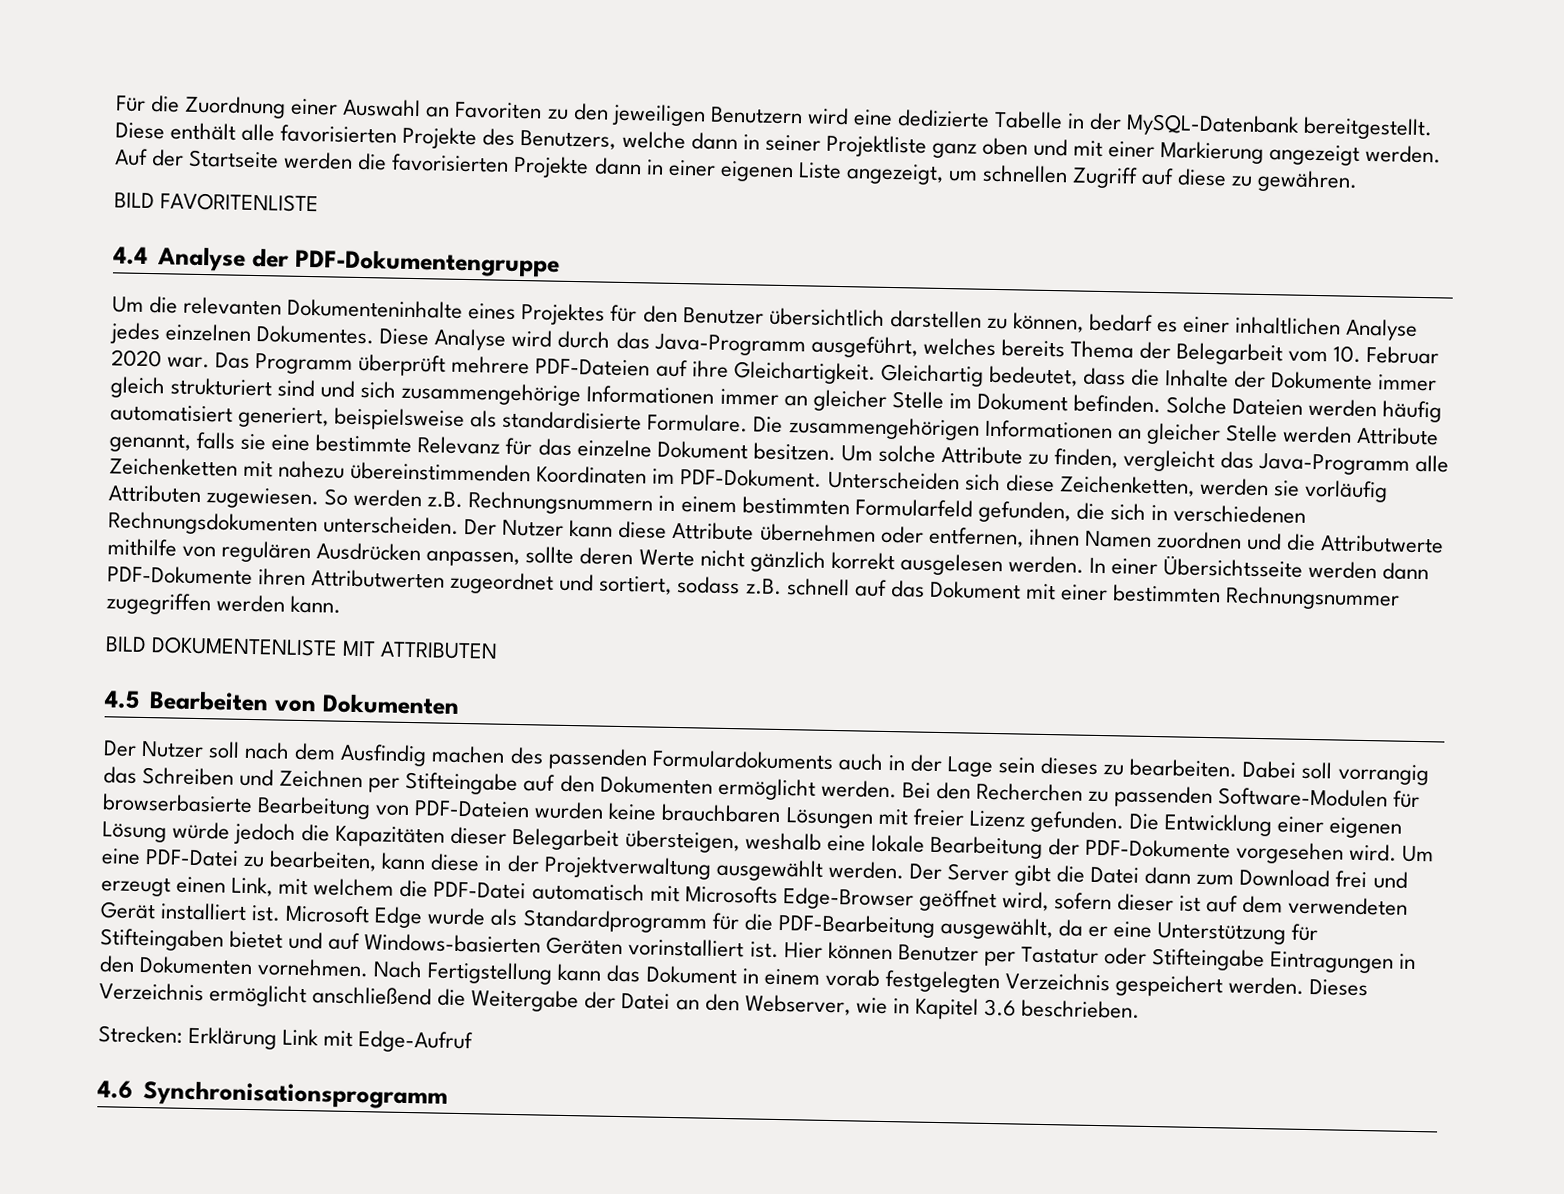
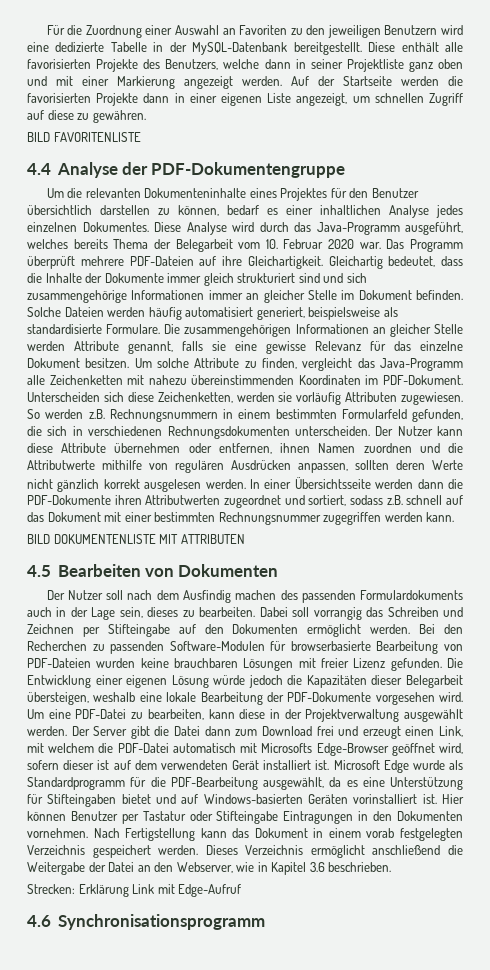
- Die zusammengehörigen Informationen an gleicher Stelle werden Attribute genannt, falls sie eine bestimmte Relevanz für das einzelne Dokument besitzen.
+ Die zusammengehörigen Informationen an gleicher Stelle werden Attribute genannt, falls sie eine gewisse Relevanz für das einzelne Dokument besitzen.
- Der Nutzer kann diese Attribute übernehmen oder entfernen, ihnen Namen zuordnen und die Attributwerte mithilfe von regulären Ausdrücken anpassen, sollte deren Werte nicht gänzlich korrekt ausgelesen werden.
+ Der Nutzer kann diese Attribute übernehmen oder entfernen, ihnen Namen zuordnen und die Attributwerte mithilfe von regulären Ausdrücken anpassen, sollten deren Werte nicht gänzlich korrekt ausgelesen werden.
- In einer Übersichtsseite werden dann PDF-Dokumente ihren Attributwerten zugeordnet und sortiert, sodass z.B. schnell auf das Dokument mit einer bestimmten Rechnungsnummer zugegriffen werden kann.
+ In einer Übersichtsseite werden dann die PDF-Dokumente ihren Attributwerten zugeordnet und sortiert, sodass z.B. schnell auf das Dokument mit einer bestimmten Rechnungsnummer zugegriffen werden kann.
- Der Nutzer soll nach dem Ausfindig machen des passenden Formulardokuments auch in der Lage sein dieses zu bearbeiten.
+ Der Nutzer soll nach dem Ausfindig machen des passenden Formulardokuments auch in der Lage sein, dieses zu bearbeiten.
- Microsoft Edge wurde als Standardprogramm für die PDF-Bearbeitung ausgewählt, da er eine Unterstützung für Stifteingaben bietet und auf Windows-basierten Geräten vorinstalliert ist.
+ Microsoft Edge wurde als Standardprogramm für die PDF-Bearbeitung ausgewählt, da es eine Unterstützung für Stifteingaben bietet und auf Windows-basierten Geräten vorinstalliert ist.

